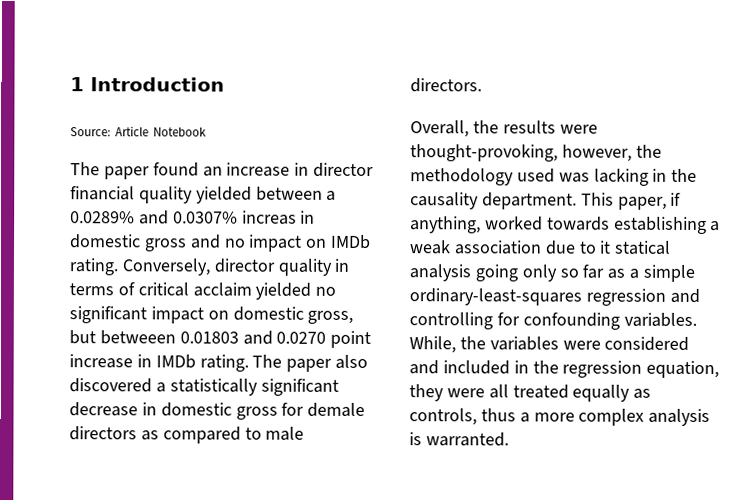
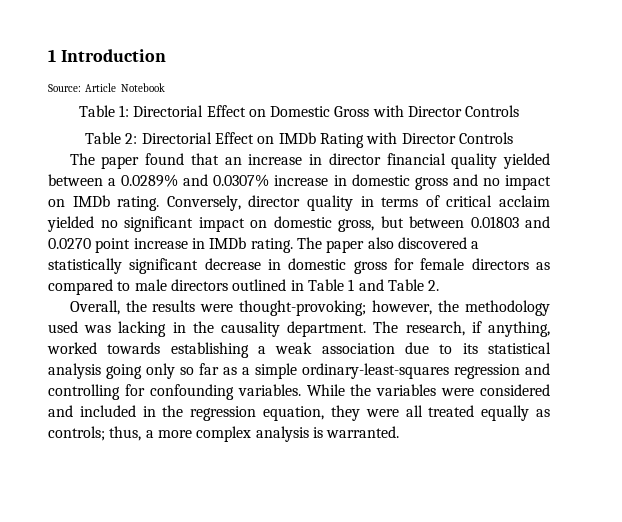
+ Table 1: Directorial Effect on Domestic Gross with Director Controls
+ Table 2: Directorial Effect on IMDb Rating with Director Controls
- The paper found an increase in director financial quality yielded between a 0.0289% and 0.0307% increas in domestic gross and no impact on IMDb rating.
+ The paper found that an increase in director financial quality yielded between a 0.0289% and 0.0307% increase in domestic gross and no impact on IMDb rating.
- Conversely, director quality in terms of critical acclaim yielded no significant impact on domestic gross, but betweeen 0.01803 and 0.0270 point increase in IMDb rating.
+ Conversely, director quality in terms of critical acclaim yielded no significant impact on domestic gross, but between 0.01803 and 0.0270 point increase in IMDb rating.
- The paper also discovered a statistically significant decrease in domestic gross for demale directors as compared to male directors.
+ The paper also discovered a statistically significant decrease in domestic gross for female directors as compared to male directors outlined in Table 1 and Table 2.
- Overall, the results were thought-provoking, however, the methodology used was lacking in the causality department.
+ Overall, the results were thought-provoking; however, the methodology used was lacking in the causality department.
- This paper, if anything, worked towards establishing a weak association due to it statical analysis going only so far as a simple ordinary-least-squares regression and controlling for confounding variables.
+ The research, if anything, worked towards establishing a weak association due to its statistical analysis going only so far as a simple ordinary-least-squares regression and controlling for confounding variables.
- While, the variables were considered and included in the regression equation, they were all treated equally as controls, thus a more complex analysis is warranted.
+ While the variables were considered and included in the regression equation, they were all treated equally as controls; thus, a more complex analysis is warranted.

